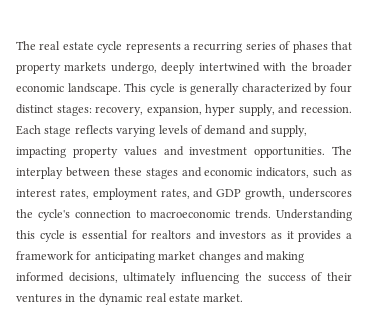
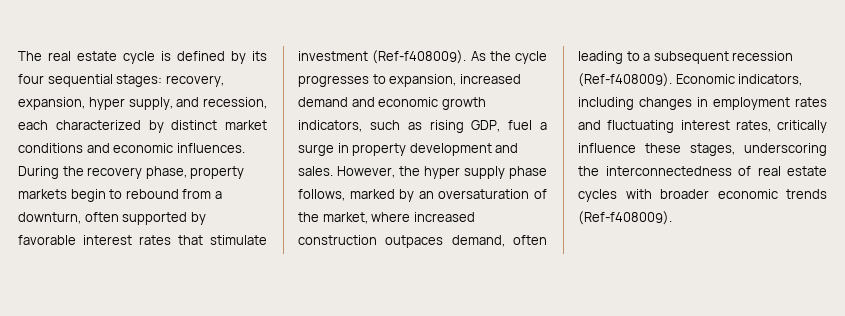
- The real estate cycle represents a recurring series of phases that property markets undergo, deeply intertwined with the broader economic landscape. This cycle is generally characterized by four distinct stages: recovery, expansion, hyper supply, and recession. Each stage reflects varying levels of demand and supply, impacting property values and investment opportunities. The interplay between these stages and economic indicators, such as interest rates, employment rates, and GDP growth, underscores the cycle's connection to macroeconomic trends. Understanding this cycle is essential for realtors and investors as it provides a framework for anticipating market changes and making informed decisions, ultimately influencing the success of their ventures in the dynamic real estate market.
+ The real estate cycle is defined by its four sequential stages: recovery, expansion, hyper supply, and recession, each characterized by distinct market conditions and economic influences. During the recovery phase, property markets begin to rebound from a downturn, often supported by favorable interest rates that stimulate investment (Ref-f408009). As the cycle progresses to expansion, increased demand and economic growth indicators, such as rising GDP, fuel a surge in property development and sales. However, the hyper supply phase follows, marked by an oversaturation of the market, where increased construction outpaces demand, often leading to a subsequent recession (Ref-f408009). Economic indicators, including changes in employment rates and fluctuating interest rates, critically influence these stages, underscoring the interconnectedness of real estate cycles with broader economic trends (Ref-f408009).

